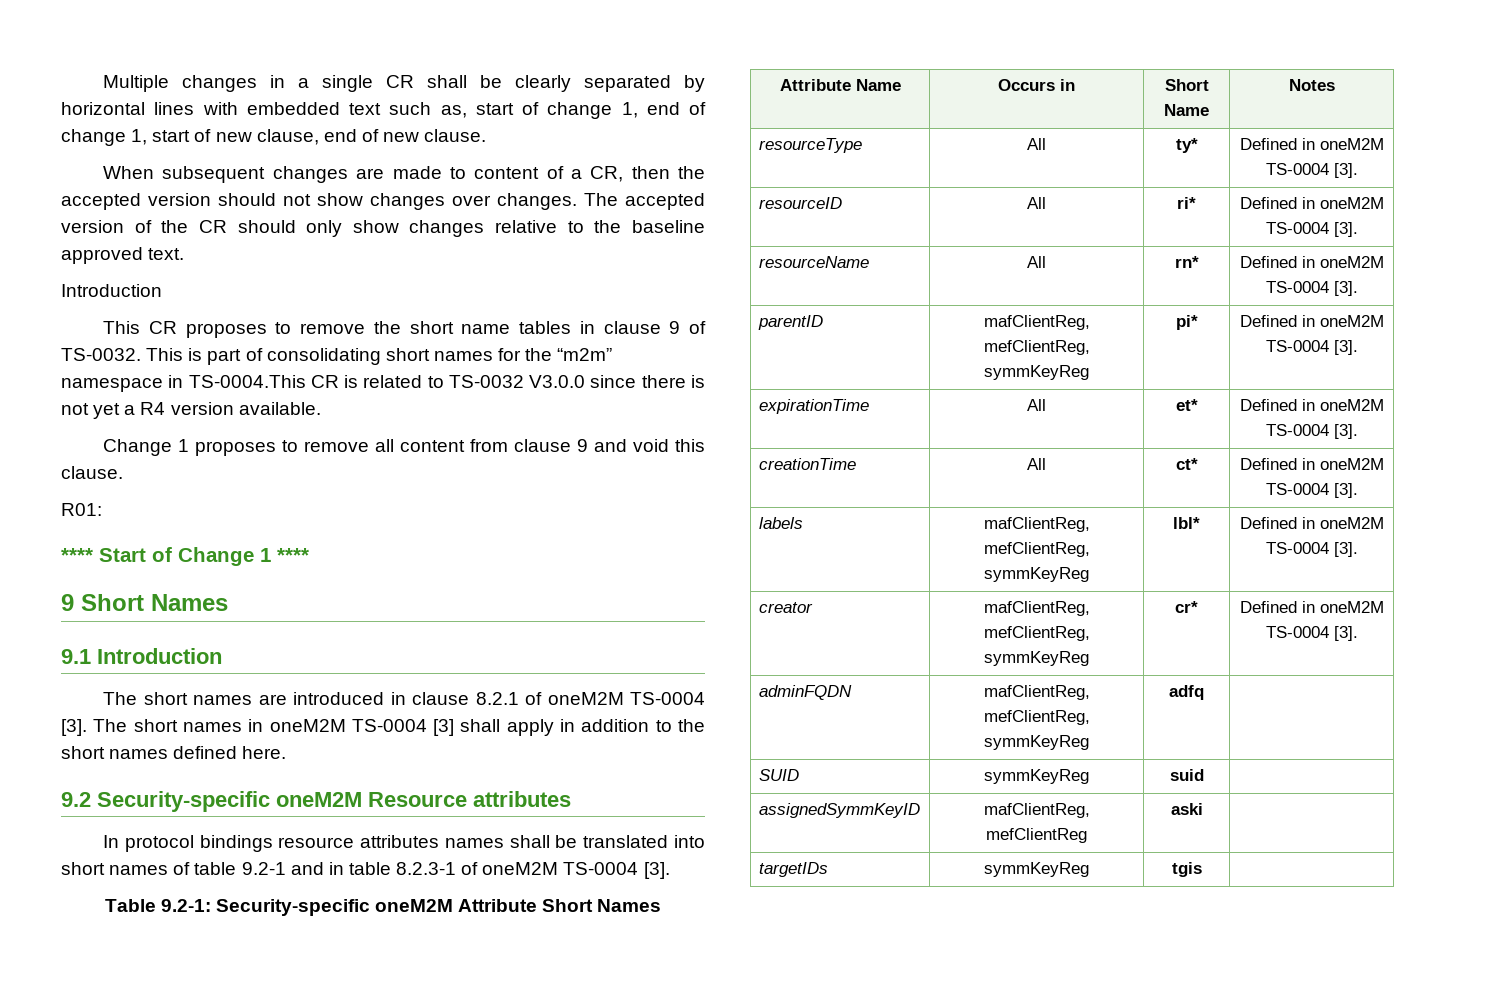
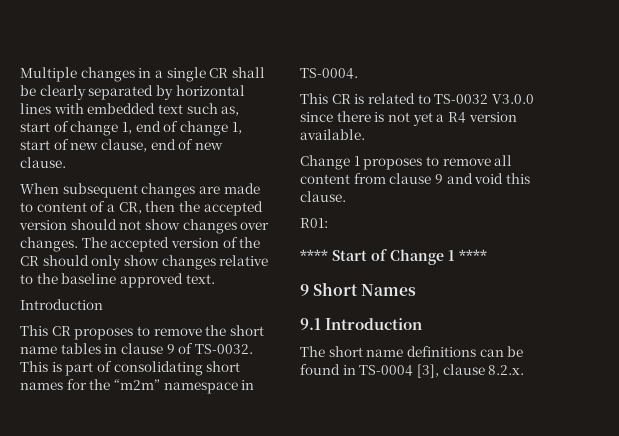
- This is part of consolidating short names for the “m2m” namespace in TS-0004.This CR is related to TS-0032 V3.0.0 since there is not yet a R4 version available.
+ This is part of consolidating short names for the “m2m” namespace in TS-0004.
+ This CR is related to TS-0032 V3.0.0 since there is not yet a R4 version available.
- The short names are introduced in clause 8.2.1 of oneM2M TS-0004 [3]. The short names in oneM2M TS-0004 [3] shall apply in addition to the short names defined here.
- 9.2 Security-specific oneM2M Resource attributes
- In protocol bindings resource attributes names shall be translated into short names of table 9.2-1 and in table 8.2.3-1 of oneM2M TS-0004 [3].
- Table 9.2-1: Security-specific oneM2M Attribute Short Names
- Attribute Name | Occurs in | Short Name | Notes
- resourceType | All | ty* | Defined in oneM2M TS-0004 [3].
- resourceID | All | ri* | Defined in oneM2M TS-0004 [3].
- resourceName | All | rn* | Defined in oneM2M TS-0004 [3].
- parentID | mafClientReg, mefClientReg, symmKeyReg | pi* | Defined in oneM2M TS-0004 [3].
- expirationTime | All | et* | Defined in oneM2M TS-0004 [3].
- creationTime | All | ct* | Defined in oneM2M TS-0004 [3].
- labels | mafClientReg, mefClientReg, symmKeyReg | lbl* | Defined in oneM2M TS-0004 [3].
- creator | mafClientReg, mefClientReg, symmKeyReg | cr* | Defined in oneM2M TS-0004 [3].
- adminFQDN | mafClientReg, mefClientReg, symmKeyReg | adfq |
- SUID | symmKeyReg | suid |
- assignedSymmKeyID | mafClientReg, mefClientReg | aski |
- targetIDs | symmKeyReg | tgis |
+ The short name definitions can be found in TS-0004 [3], clause 8.2.x.

